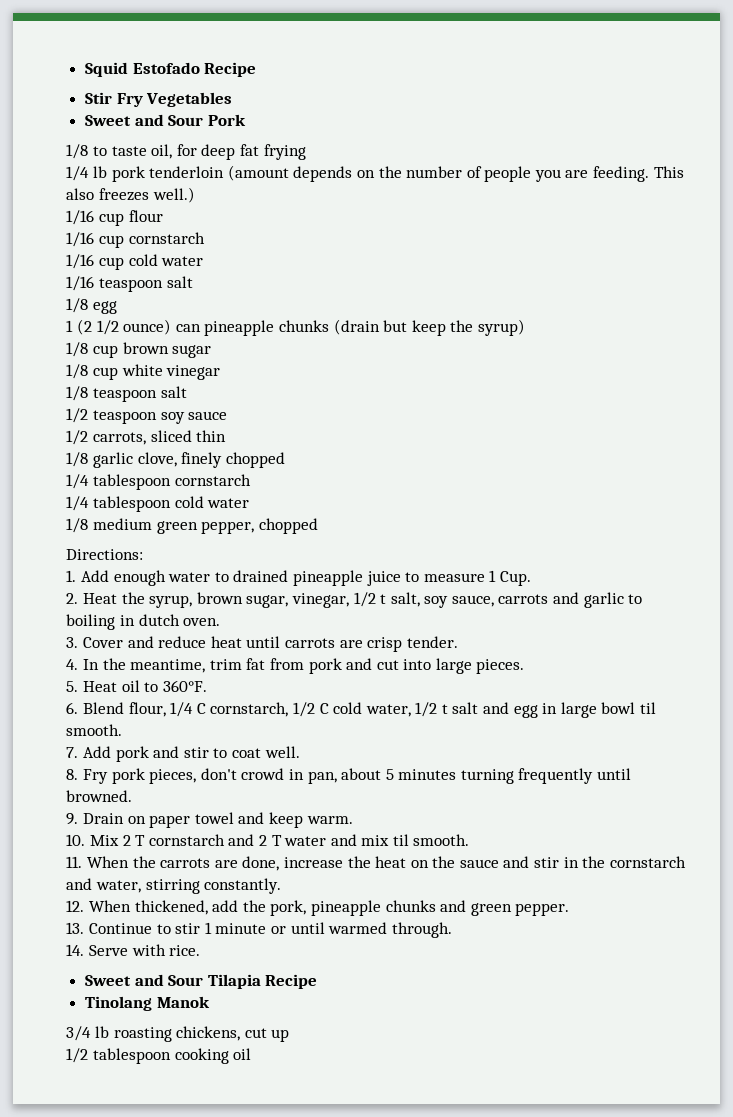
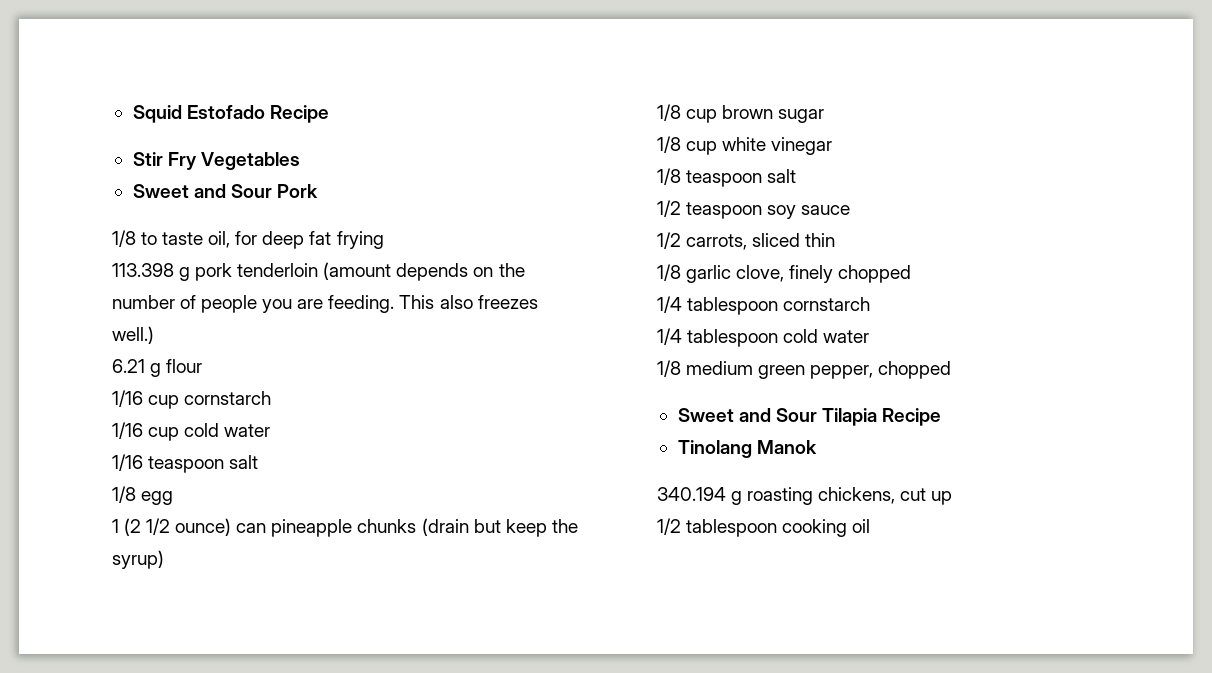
- 1/4 lb pork tenderloin (amount depends on the number of people you are feeding.
+ 113.398 g pork tenderloin (amount depends on the number of people you are feeding.
- 1/16 cup flour
+ 6.21 g flour
- Directions:
- 1. Add enough water to drained pineapple juice to measure 1 Cup.
- 2. Heat the syrup, brown sugar, vinegar, 1/2 t salt, soy sauce, carrots and garlic to boiling in dutch oven.
- 3. Cover and reduce heat until carrots are crisp tender.
- 4. In the meantime, trim fat from pork and cut into large pieces.
- 5. Heat oil to 360°F.
- 6. Blend flour, 1/4 C cornstarch, 1/2 C cold water, 1/2 t salt and egg in large bowl til smooth.
- 7. Add pork and stir to coat well.
- 8. Fry pork pieces, don't crowd in pan, about 5 minutes turning frequently until browned.
- 9. Drain on paper towel and keep warm.
- 10. Mix 2 T cornstarch and 2 T water and mix til smooth.
- 11. When the carrots are done, increase the heat on the sauce and stir in the cornstarch and water, stirring constantly.
- 12. When thickened, add the pork, pineapple chunks and green pepper.
- 13. Continue to stir 1 minute or until warmed through.
- 14. Serve with rice.
- 3/4 lb roasting chickens, cut up
+ 340.194 g roasting chickens, cut up

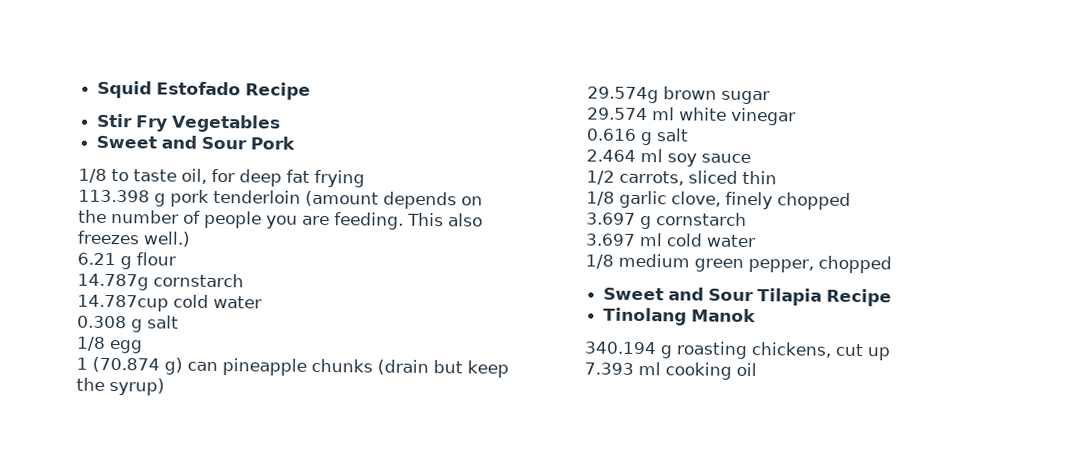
- 1/16 cup cornstarch
- 1/16 cup cold water
- 1/16 teaspoon salt
+ 14.787g cornstarch
+ 14.787cup cold water
+ 0.308 g salt
- 1 (2 1/2 ounce) can pineapple chunks (drain but keep the syrup)
+ 1 (70.874 g) can pineapple chunks (drain but keep the syrup)
- 1/8 cup brown sugar
+ 29.574g brown sugar
- 1/8 cup white vinegar
+ 29.574 ml white vinegar
- 1/8 teaspoon salt
- 1/2 teaspoon soy sauce
+ 0.616 g salt
+ 2.464 ml soy sauce
- 1/4 tablespoon cornstarch
- 1/4 tablespoon cold water
+ 3.697 g cornstarch
+ 3.697 ml cold water
- 1/2 tablespoon cooking oil
+ 7.393 ml cooking oil

